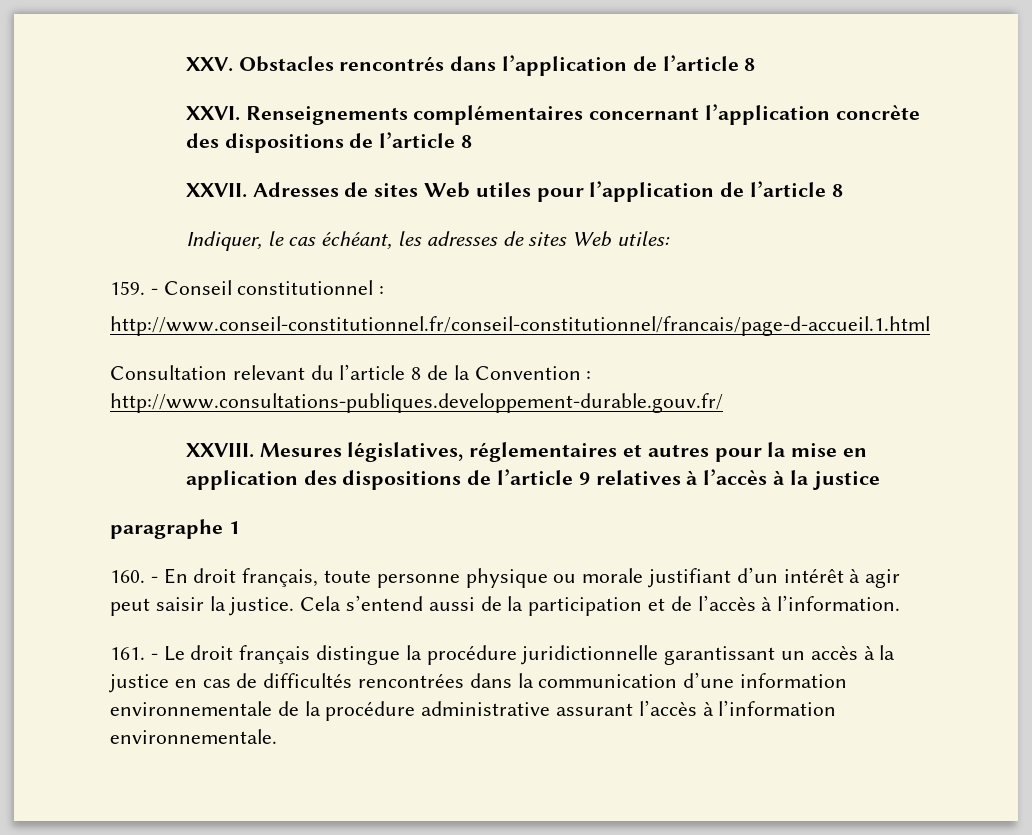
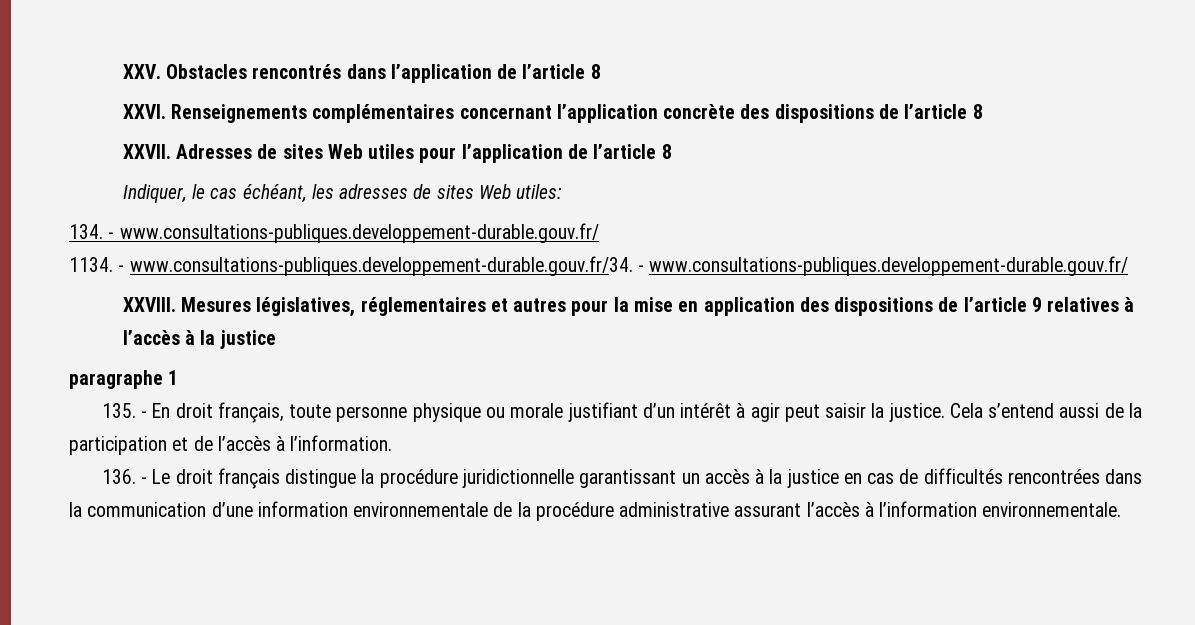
- 159. - Conseil constitutionnel :
- http://www.conseil-constitutionnel.fr/conseil-constitutionnel/francais/page-d-accueil.1.html
- Consultation relevant du l’article 8 de la Convention : http://www.consultations-publiques.developpement-durable.gouv.fr/
+ 134. - www.consultations-publiques.developpement-durable.gouv.fr/
+ 1134. - www.consultations-publiques.developpement-durable.gouv.fr/34. - www.consultations-publiques.developpement-durable.gouv.fr/
- 160. - En droit français, toute personne physique ou morale justifiant d’un intérêt à agir peut saisir la justice.
+ 135. - En droit français, toute personne physique ou morale justifiant d’un intérêt à agir peut saisir la justice.
- 161. - Le droit français distingue la procédure juridictionnelle garantissant un accès à la justice en cas de difficultés rencontrées dans la communication d’une information environnementale de la procédure administrative assurant l’accès à l’information environnementale.
+ 136. - Le droit français distingue la procédure juridictionnelle garantissant un accès à la justice en cas de difficultés rencontrées dans la communication d’une information environnementale de la procédure administrative assurant l’accès à l’information environnementale.

